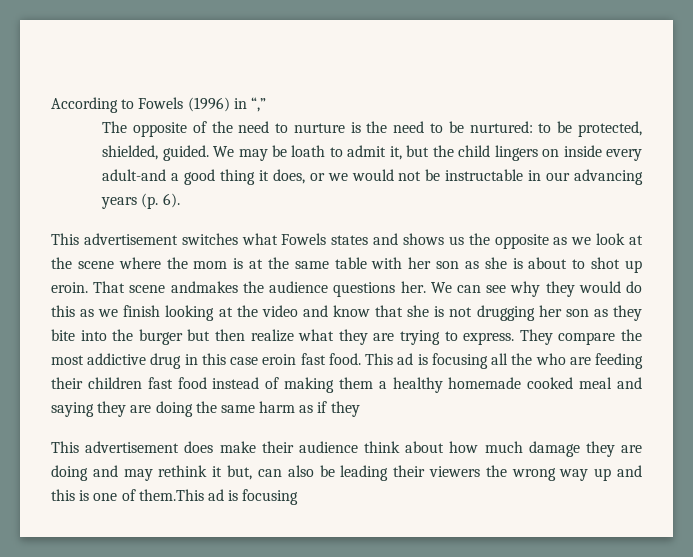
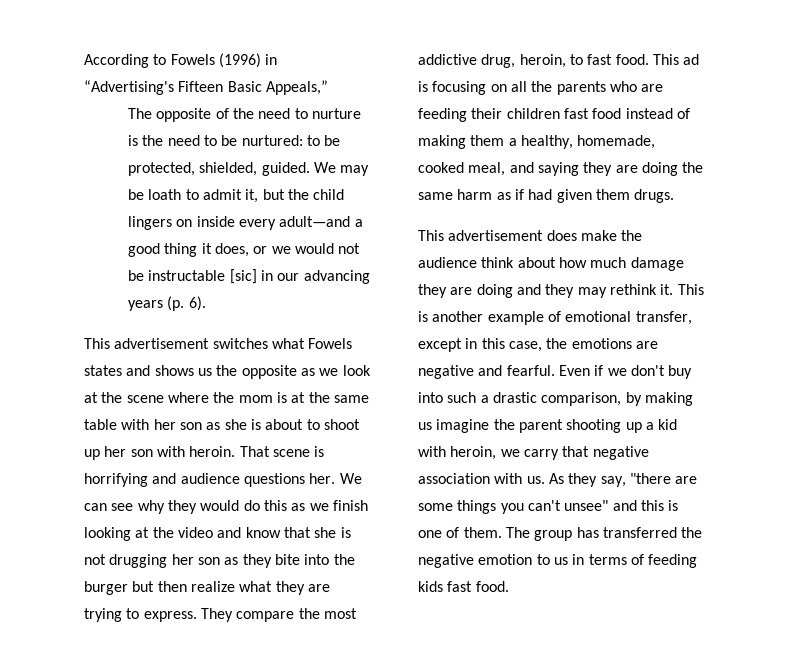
- According to Fowels (1996) in “,”
+ According to Fowels (1996) in “Advertising's Fifteen Basic Appeals,”
- We may be loath to admit it, but the child lingers on inside every adult-and a good thing it does, or we would not be instructable in our advancing years (p. 6).
+ We may be loath to admit it, but the child lingers on inside every adult—and a good thing it does, or we would not be instructable [sic] in our advancing years (p. 6).
- This advertisement switches what Fowels states and shows us the opposite as we look at the scene where the mom is at the same table with her son as she is about to shot up eroin. That scene andmakes the audience questions her.
+ This advertisement switches what Fowels states and shows us the opposite as we look at the scene where the mom is at the same table with her son as she is about to shoot up her son with heroin. That scene is horrifying and audience questions her.
- They compare the most addictive drug in this case eroin fast food.
+ They compare the most addictive drug, heroin, to fast food.
- This ad is focusing all the who are feeding their children fast food instead of making them a healthy homemade cooked meal and saying they are doing the same harm as if they
+ This ad is focusing on all the parents who are feeding their children fast food instead of making them a healthy, homemade, cooked meal, and saying they are doing the same harm as if had given them drugs.
- This advertisement does make their audience think about how much damage they are doing and may rethink it but, can also be leading their viewers the wrong way up and this is one of them.This ad is focusing
+ This advertisement does make the audience think about how much damage they are doing and they may rethink it. This is another example of emotional transfer, except in this case, the emotions are negative and fearful. Even if we don't buy into such a drastic comparison, by making us imagine the parent shooting up a kid with heroin, we carry that negative association with us. As they say, "there are some things you can't unsee" and this is one of them. The group has transferred the negative emotion to us in terms of feeding kids fast food.

